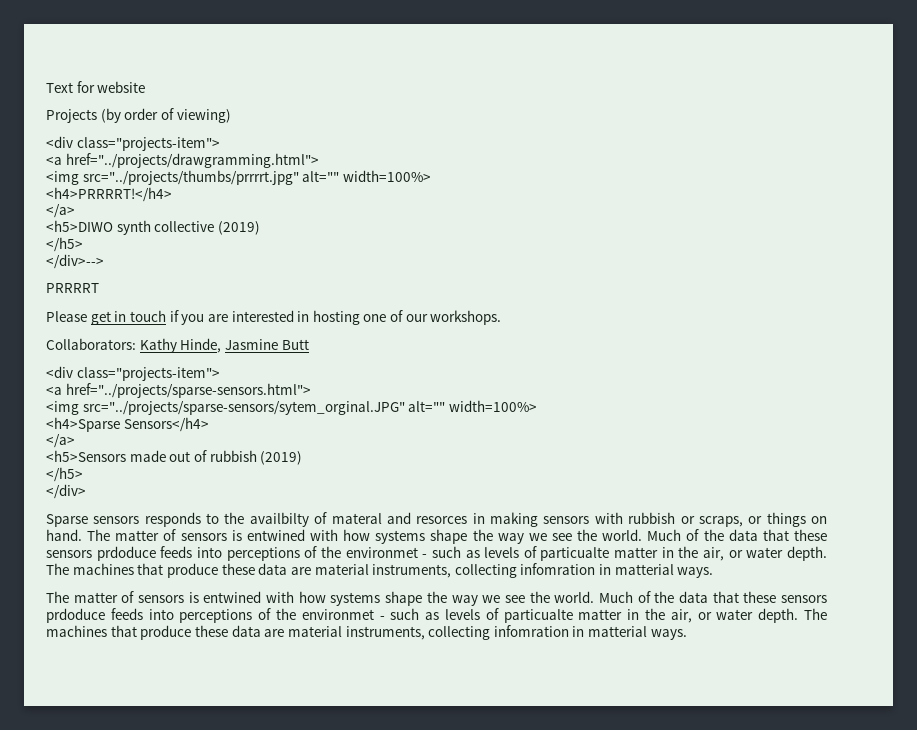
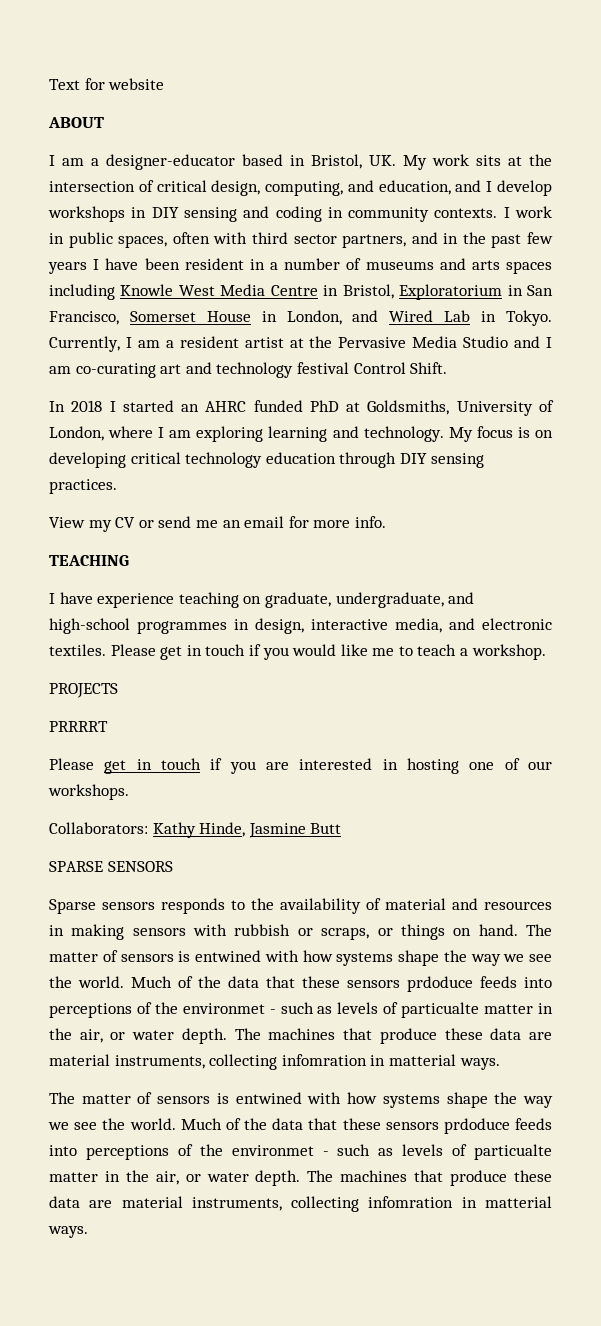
- Projects (by order of viewing)
- <div class="projects-item">
- <a href="../projects/drawgramming.html">
- <img src="../projects/thumbs/prrrrt.jpg" alt="" width=100%>
- <h4>PRRRRT!</h4>
- </a>
- <h5>DIWO synth collective (2019)
- </h5>
- </div>-->
+ ABOUT
+ I am a designer-educator based in Bristol, UK. My work sits at the intersection of critical design, computing, and education, and I develop workshops in DIY sensing and coding in community contexts. I work in public spaces, often with third sector partners, and in the past few years I have been resident in a number of museums and arts spaces including Knowle West Media Centre in Bristol, Exploratorium in San Francisco, Somerset House in London, and Wired Lab in Tokyo. Currently, I am a resident artist at the Pervasive Media Studio and I am co-curating art and technology festival Control Shift.
+ In 2018 I started an AHRC funded PhD at Goldsmiths, University of London, where I am exploring learning and technology. My focus is on developing critical technology education through DIY sensing practices.
+ View my CV or send me an email for more info.
+ TEACHING
+ I have experience teaching on graduate, undergraduate, and high-school programmes in design, interactive media, and electronic textiles. Please get in touch if you would like me to teach a workshop.
+ PROJECTS
  Collaborators: Kathy Hinde, Jasmine Butt
- <div class="projects-item">
- <a href="../projects/sparse-sensors.html">
- <img src="../projects/sparse-sensors/sytem_orginal.JPG" alt="" width=100%>
- <h4>Sparse Sensors</h4>
- </a>
- <h5>Sensors made out of rubbish (2019)
- </h5>
- </div>
+ SPARSE SENSORS
- Sparse sensors responds to the availbilty of materal and resorces in making sensors with rubbish or scraps, or things on hand.
+ Sparse sensors responds to the availability of material and resources in making sensors with rubbish or scraps, or things on hand.

